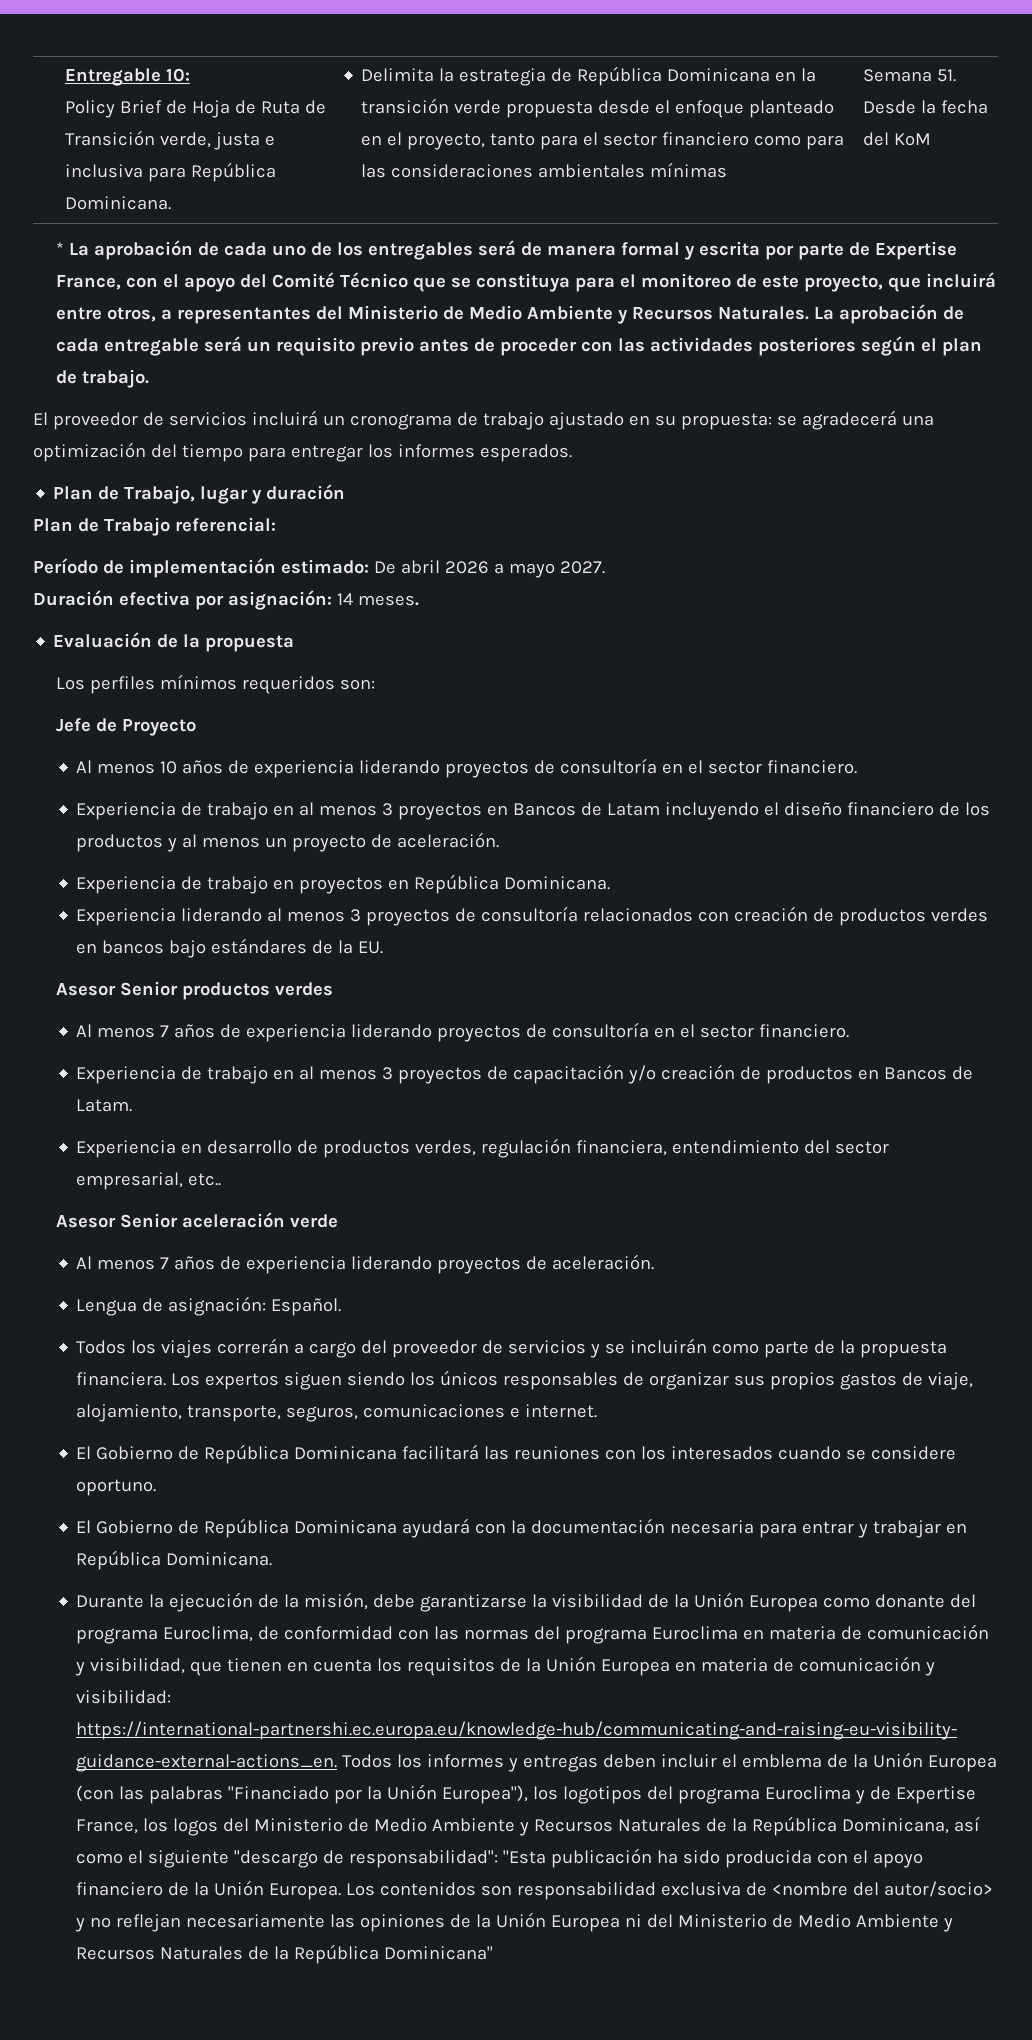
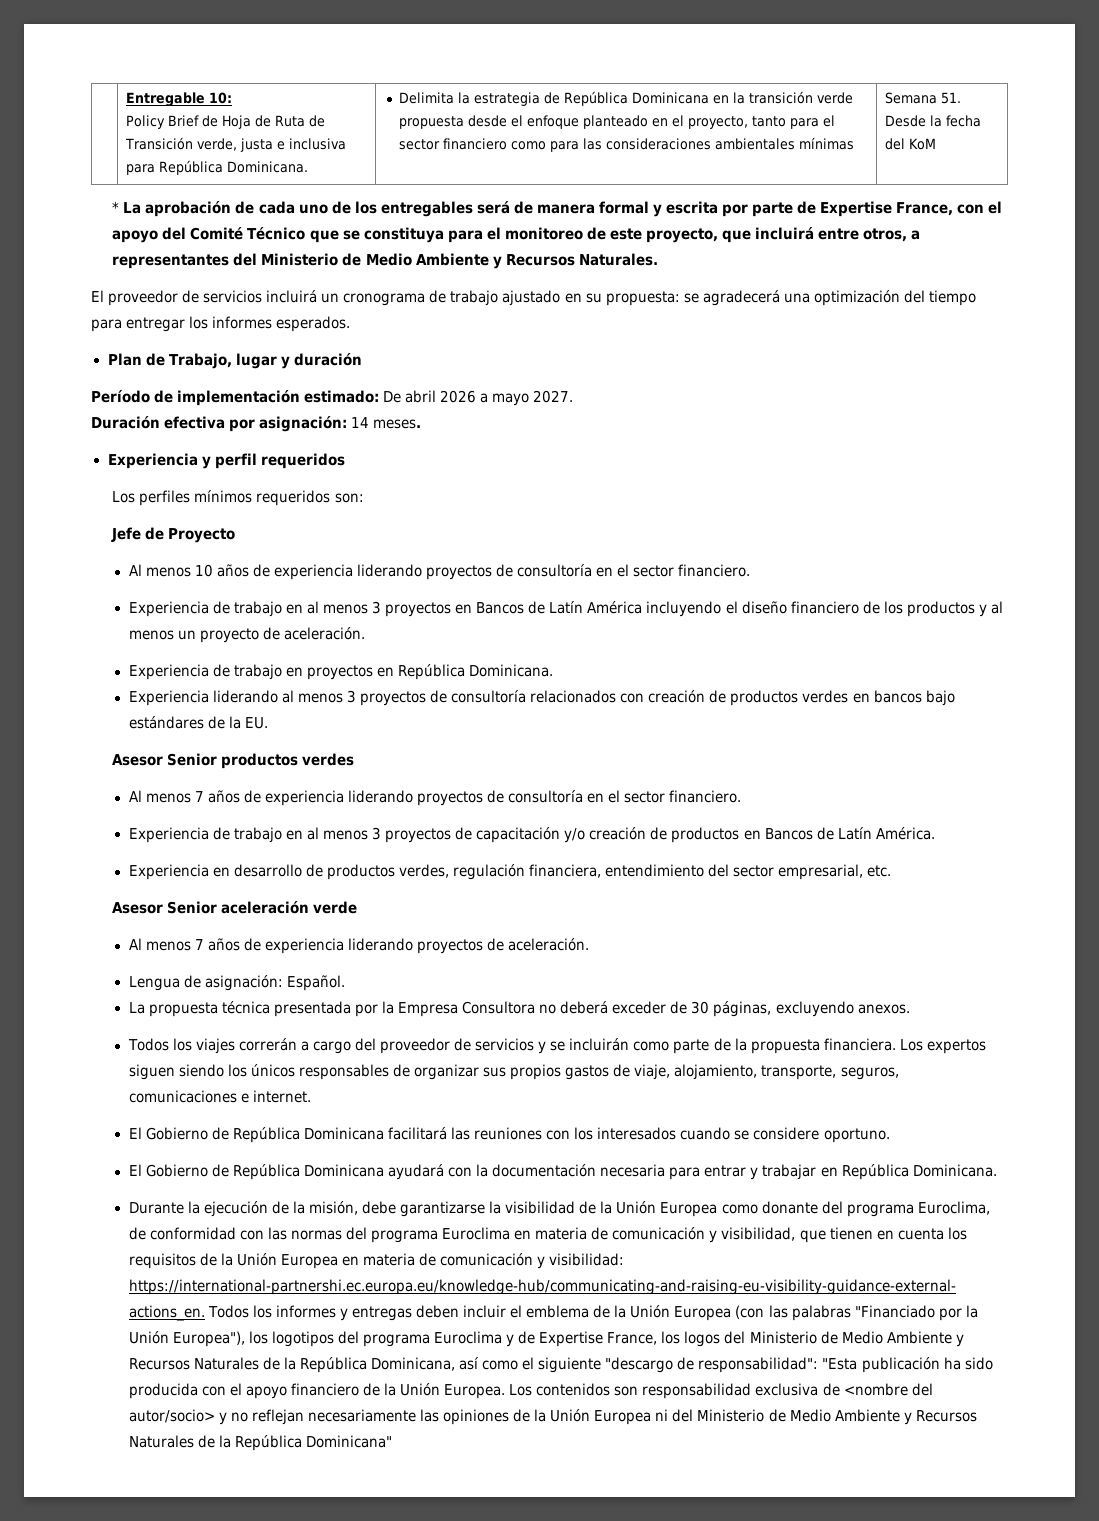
- La aprobación de cada entregable será un requisito previo antes de proceder con las actividades posteriores según el plan de trabajo.
- Plan de Trabajo referencial:
- Evaluación de la propuesta
+ Experiencia y perfil requeridos
- Experiencia de trabajo en al menos 3 proyectos en Bancos de Latam incluyendo el diseño financiero de los productos y al menos un proyecto de aceleración.
+ Experiencia de trabajo en al menos 3 proyectos en Bancos de Latín América incluyendo el diseño financiero de los productos y al menos un proyecto de aceleración.
- Experiencia de trabajo en al menos 3 proyectos de capacitación y/o creación de productos en Bancos de Latam.
+ Experiencia de trabajo en al menos 3 proyectos de capacitación y/o creación de productos en Bancos de Latín América.
- Experiencia en desarrollo de productos verdes, regulación financiera, entendimiento del sector empresarial, etc..
+ Experiencia en desarrollo de productos verdes, regulación financiera, entendimiento del sector empresarial, etc.
+ La propuesta técnica presentada por la Empresa Consultora no deberá exceder de 30 páginas, excluyendo anexos.

